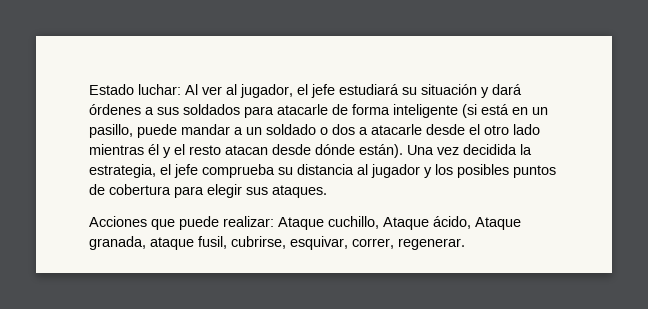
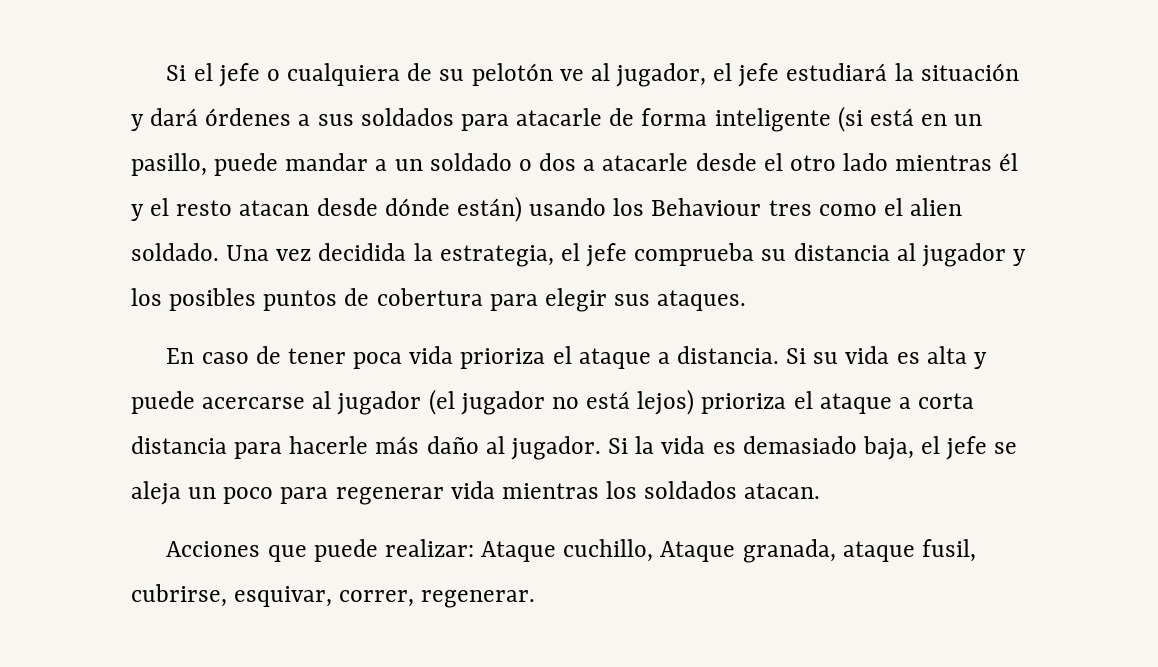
- Estado luchar: Al ver al jugador, el jefe estudiará su situación y dará órdenes a sus soldados para atacarle de forma inteligente (si está en un pasillo, puede mandar a un soldado o dos a atacarle desde el otro lado mientras él y el resto atacan desde dónde están).
+ Si el jefe o cualquiera de su pelotón ve al jugador, el jefe estudiará la situación y dará órdenes a sus soldados para atacarle de forma inteligente (si está en un pasillo, puede mandar a un soldado o dos a atacarle desde el otro lado mientras él y el resto atacan desde dónde están) usando los Behaviour tres como el alien soldado.
+ En caso de tener poca vida prioriza el ataque a distancia. Si su vida es alta y puede acercarse al jugador (el jugador no está lejos) prioriza el ataque a corta distancia para hacerle más daño al jugador. Si la vida es demasiado baja, el jefe se aleja un poco para regenerar vida mientras los soldados atacan.
- Acciones que puede realizar: Ataque cuchillo, Ataque ácido, Ataque granada, ataque fusil, cubrirse, esquivar, correr, regenerar.
+ Acciones que puede realizar: Ataque cuchillo, Ataque granada, ataque fusil, cubrirse, esquivar, correr, regenerar.

